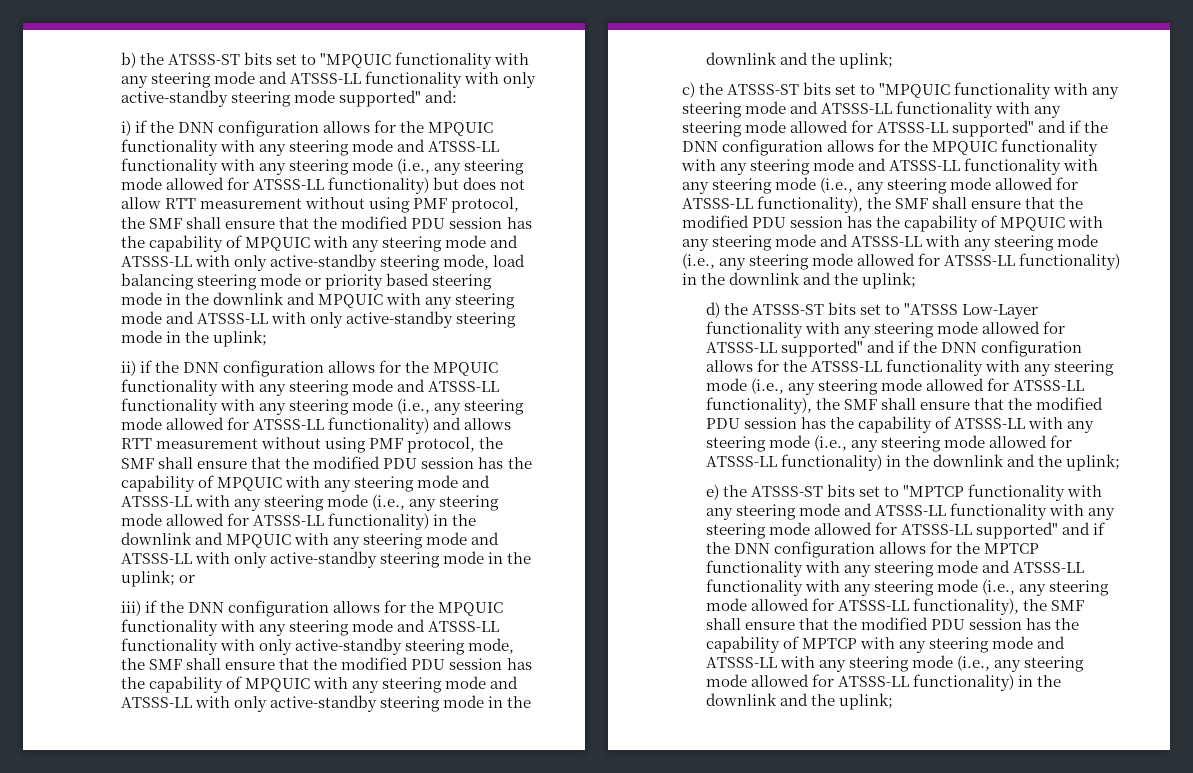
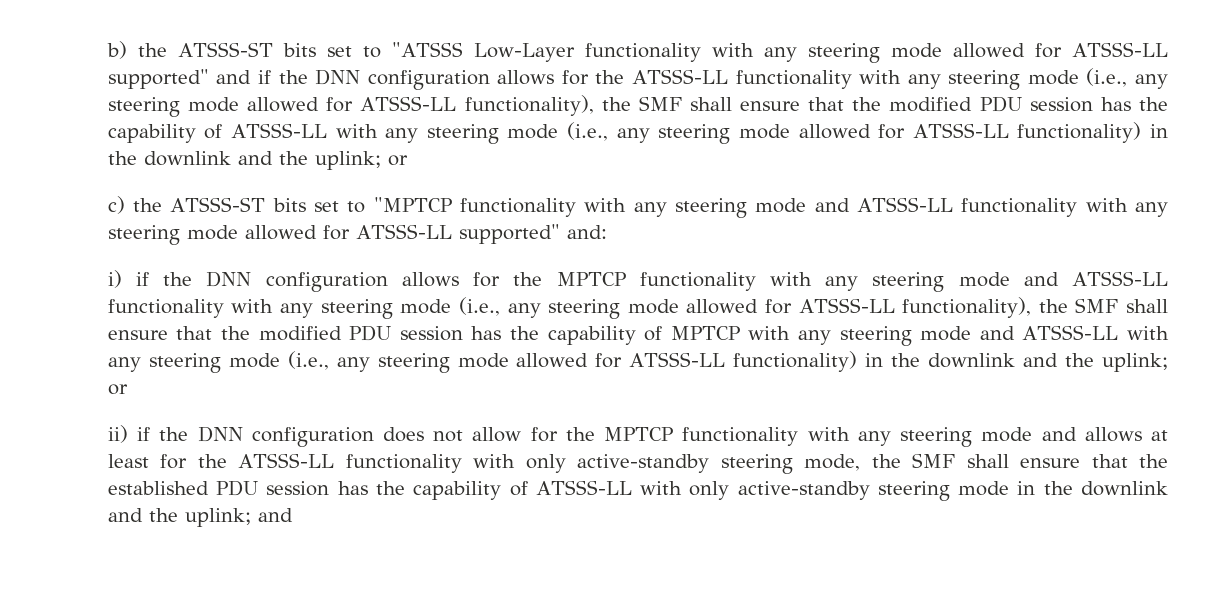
- b) the ATSSS-ST bits set to "MPQUIC functionality with any steering mode and ATSSS-LL functionality with only active-standby steering mode supported" and:
- i) if the DNN configuration allows for the MPQUIC functionality with any steering mode and ATSSS-LL functionality with any steering mode (i.e., any steering mode allowed for ATSSS-LL functionality) but does not allow RTT measurement without using PMF protocol, the SMF shall ensure that the modified PDU session has the capability of MPQUIC with any steering mode and ATSSS-LL with only active-standby steering mode, load balancing steering mode or priority based steering mode in the downlink and MPQUIC with any steering mode and ATSSS-LL with only active-standby steering mode in the uplink;
- ii) if the DNN configuration allows for the MPQUIC functionality with any steering mode and ATSSS-LL functionality with any steering mode (i.e., any steering mode allowed for ATSSS-LL functionality) and allows RTT measurement without using PMF protocol, the SMF shall ensure that the modified PDU session has the capability of MPQUIC with any steering mode and ATSSS-LL with any steering mode (i.e., any steering mode allowed for ATSSS-LL functionality) in the downlink and MPQUIC with any steering mode and ATSSS-LL with only active-standby steering mode in the uplink; or
- iii) if the DNN configuration allows for the MPQUIC functionality with any steering mode and ATSSS-LL functionality with only active-standby steering mode, the SMF shall ensure that the modified PDU session has the capability of MPQUIC with any steering mode and ATSSS-LL with only active-standby steering mode in the downlink and the uplink;
- c) the ATSSS-ST bits set to "MPQUIC functionality with any steering mode and ATSSS-LL functionality with any steering mode allowed for ATSSS-LL supported" and if the DNN configuration allows for the MPQUIC functionality with any steering mode and ATSSS-LL functionality with any steering mode (i.e., any steering mode allowed for ATSSS-LL functionality), the SMF shall ensure that the modified PDU session has the capability of MPQUIC with any steering mode and ATSSS-LL with any steering mode (i.e., any steering mode allowed for ATSSS-LL functionality) in the downlink and the uplink;
- d) the ATSSS-ST bits set to "ATSSS Low-Layer functionality with any steering mode allowed for ATSSS-LL supported" and if the DNN configuration allows for the ATSSS-LL functionality with any steering mode (i.e., any steering mode allowed for ATSSS-LL functionality), the SMF shall ensure that the modified PDU session has the capability of ATSSS-LL with any steering mode (i.e., any steering mode allowed for ATSSS-LL functionality) in the downlink and the uplink;
- e) the ATSSS-ST bits set to "MPTCP functionality with any steering mode and ATSSS-LL functionality with any steering mode allowed for ATSSS-LL supported" and if the DNN configuration allows for the MPTCP functionality with any steering mode and ATSSS-LL functionality with any steering mode (i.e., any steering mode allowed for ATSSS-LL functionality), the SMF shall ensure that the modified PDU session has the capability of MPTCP with any steering mode and ATSSS-LL with any steering mode (i.e., any steering mode allowed for ATSSS-LL functionality) in the downlink and the uplink;
+ b) the ATSSS-ST bits set to "ATSSS Low-Layer functionality with any steering mode allowed for ATSSS-LL supported" and if the DNN configuration allows for the ATSSS-LL functionality with any steering mode (i.e., any steering mode allowed for ATSSS-LL functionality), the SMF shall ensure that the modified PDU session has the capability of ATSSS-LL with any steering mode (i.e., any steering mode allowed for ATSSS-LL functionality) in the downlink and the uplink; or
+ c) the ATSSS-ST bits set to "MPTCP functionality with any steering mode and ATSSS-LL functionality with any steering mode allowed for ATSSS-LL supported" and:
+ i) if the DNN configuration allows for the MPTCP functionality with any steering mode and ATSSS-LL functionality with any steering mode (i.e., any steering mode allowed for ATSSS-LL functionality), the SMF shall ensure that the modified PDU session has the capability of MPTCP with any steering mode and ATSSS-LL with any steering mode (i.e., any steering mode allowed for ATSSS-LL functionality) in the downlink and the uplink; or
+ ii) if the DNN configuration does not allow for the MPTCP functionality with any steering mode and allows at least for the ATSSS-LL functionality with only active-standby steering mode, the SMF shall ensure that the established PDU session has the capability of ATSSS-LL with only active-standby steering mode in the downlink and the uplink; and

